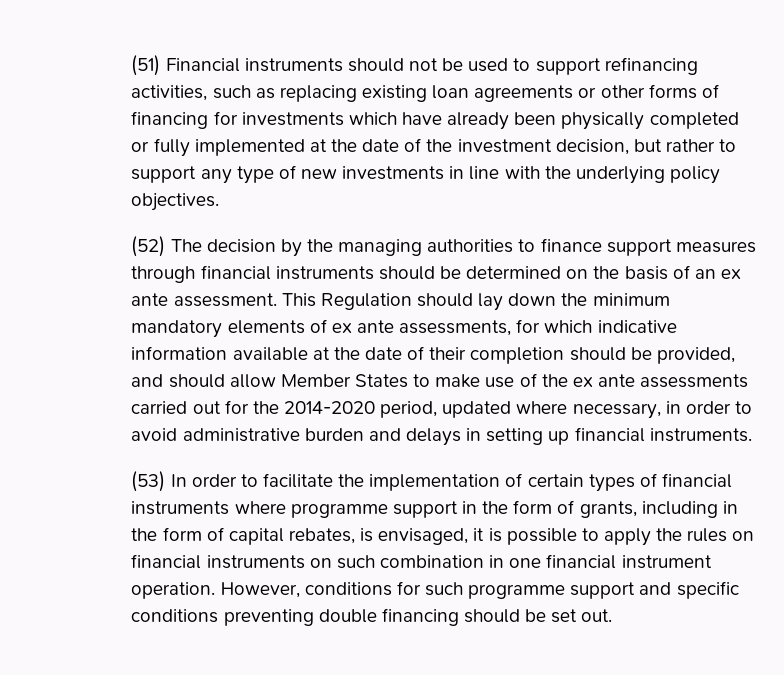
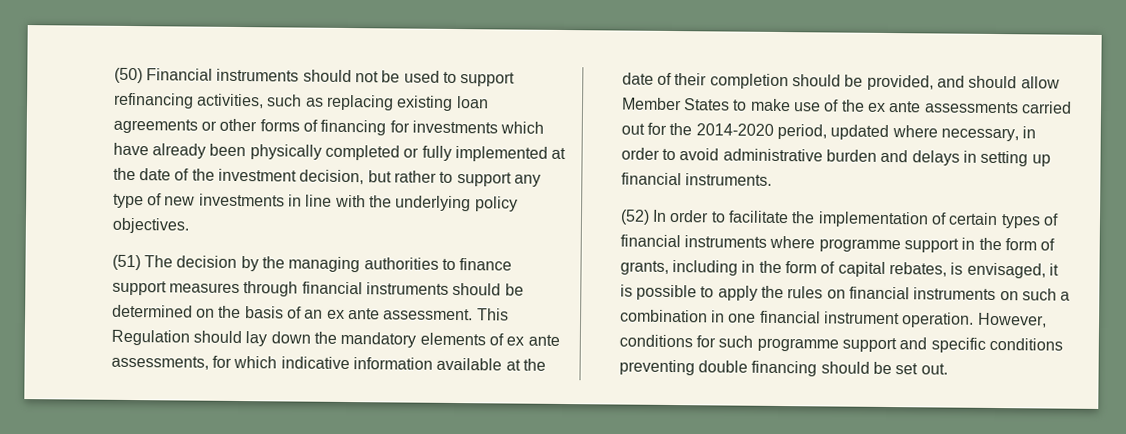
- (51) Financial instruments should not be used to support refinancing activities, such as replacing existing loan agreements or other forms of financing for investments which have already been physically completed or fully implemented at the date of the investment decision, but rather to support any type of new investments in line with the underlying policy objectives.
+ (50) Financial instruments should not be used to support refinancing activities, such as replacing existing loan agreements or other forms of financing for investments which have already been physically completed or fully implemented at the date of the investment decision, but rather to support any type of new investments in line with the underlying policy objectives.
- (52) The decision by the managing authorities to finance support measures through financial instruments should be determined on the basis of an ex ante assessment.
+ (51) The decision by the managing authorities to finance support measures through financial instruments should be determined on the basis of an ex ante assessment.
- This Regulation should lay down the minimum mandatory elements of ex ante assessments, for which indicative information available at the date of their completion should be provided, and should allow Member States to make use of the ex ante assessments carried out for the 2014-2020 period, updated where necessary, in order to avoid administrative burden and delays in setting up financial instruments.
+ This Regulation should lay down the mandatory elements of ex ante assessments, for which indicative information available at the date of their completion should be provided, and should allow Member States to make use of the ex ante assessments carried out for the 2014-2020 period, updated where necessary, in order to avoid administrative burden and delays in setting up financial instruments.
- (53) In order to facilitate the implementation of certain types of financial instruments where programme support in the form of grants, including in the form of capital rebates, is envisaged, it is possible to apply the rules on financial instruments on such combination in one financial instrument operation.
+ (52) In order to facilitate the implementation of certain types of financial instruments where programme support in the form of grants, including in the form of capital rebates, is envisaged, it is possible to apply the rules on financial instruments on such a combination in one financial instrument operation.

